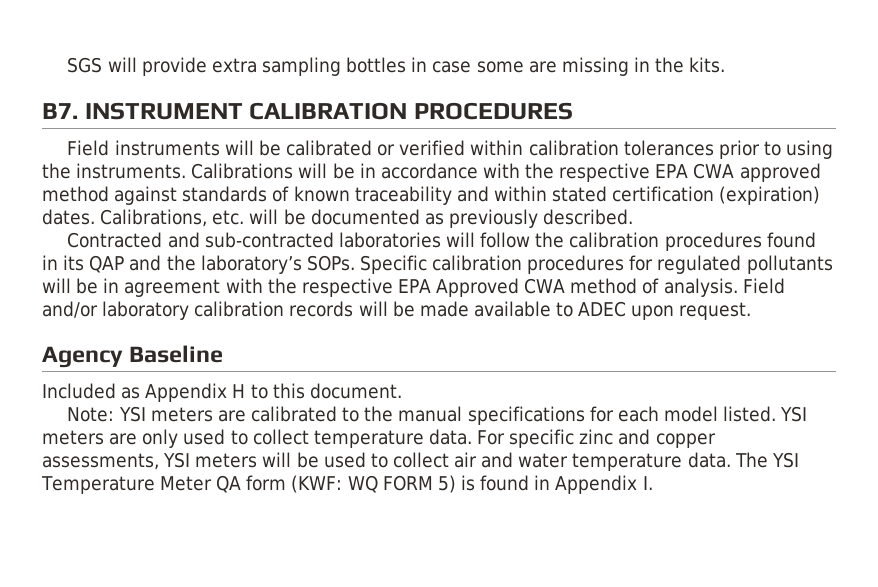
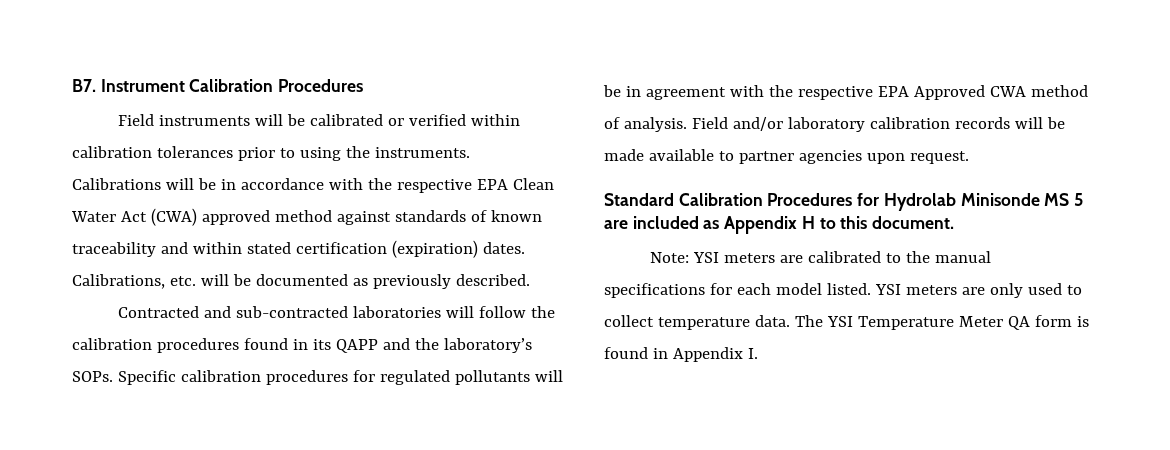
- SGS will provide extra sampling bottles in case some are missing in the kits.
- B7. INSTRUMENT CALIBRATION PROCEDURES
+ B7. Instrument Calibration Procedures
- Calibrations will be in accordance with the respective EPA CWA approved method against standards of known traceability and within stated certification (expiration) dates.
+ Calibrations will be in accordance with the respective EPA Clean Water Act (CWA) approved method against standards of known traceability and within stated certification (expiration) dates.
- Contracted and sub-contracted laboratories will follow the calibration procedures found in its QAP and the laboratory’s SOPs.
+ Contracted and sub-contracted laboratories will follow the calibration procedures found in its QAPP and the laboratory’s SOPs.
- Field and/or laboratory calibration records will be made available to ADEC upon request.
+ Field and/or laboratory calibration records will be made available to partner agencies upon request.
- Agency Baseline
- Included as Appendix H to this document.
+ Standard Calibration Procedures for Hydrolab Minisonde MS 5 are included as Appendix H to this document.
- For specific zinc and copper assessments, YSI meters will be used to collect air and water temperature data.
- The YSI Temperature Meter QA form (KWF: WQ FORM 5) is found in Appendix I.
+ The YSI Temperature Meter QA form is found in Appendix I.

